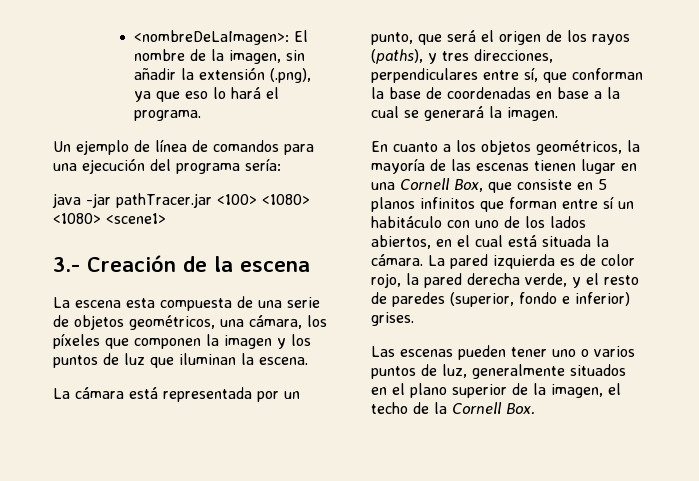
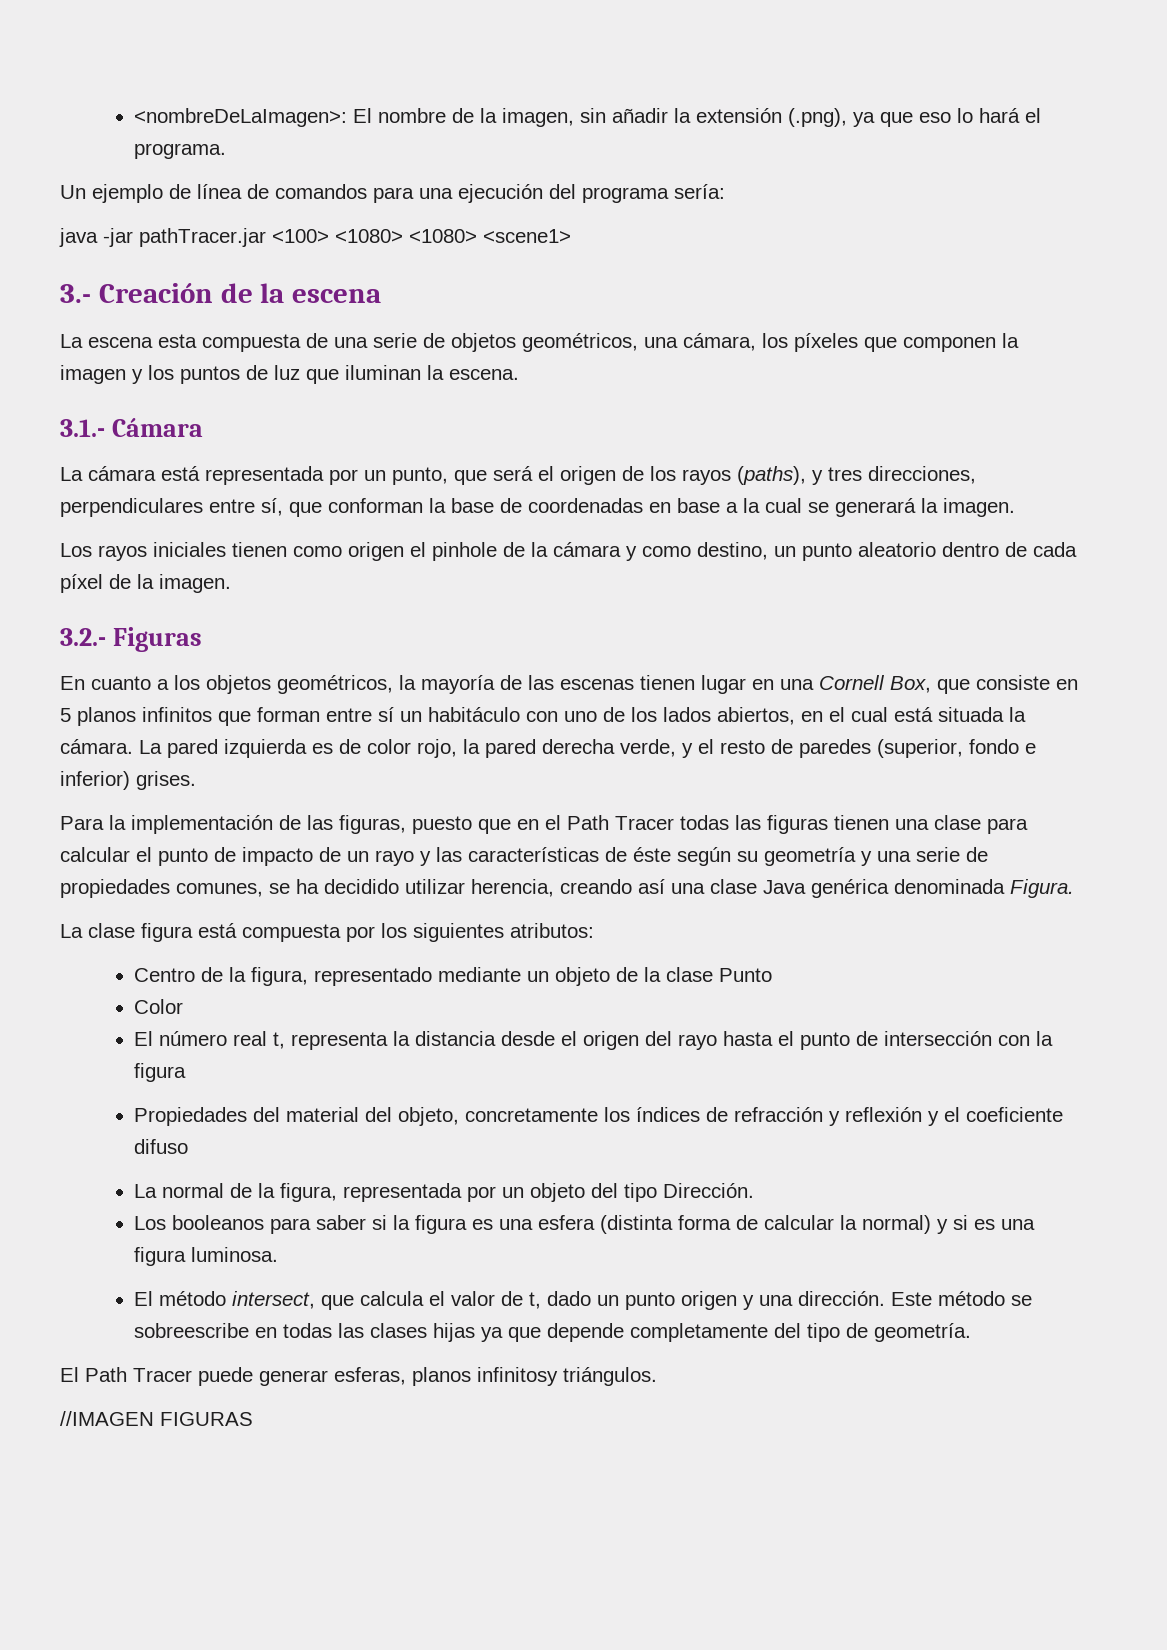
+ 3.1.- Cámara
+ Los rayos iniciales tienen como origen el pinhole de la cámara y como destino, un punto aleatorio dentro de cada píxel de la imagen.
+ 3.2.- Figuras
- Las escenas pueden tener uno o varios puntos de luz, generalmente situados en el plano superior de la imagen, el techo de la Cornell Box.
+ Para la implementación de las figuras, puesto que en el Path Tracer todas las figuras tienen una clase para calcular el punto de impacto de un rayo y las características de éste según su geometría y una serie de propiedades comunes, se ha decidido utilizar herencia, creando así una clase Java genérica denominada Figura.
+ La clase figura está compuesta por los siguientes atributos:
+ Centro de la figura, representado mediante un objeto de la clase Punto
+ Color
+ El número real t, representa la distancia desde el origen del rayo hasta el punto de intersección con la figura
+ Propiedades del material del objeto, concretamente los índices de refracción y reflexión y el coeficiente difuso
+ La normal de la figura, representada por un objeto del tipo Dirección.
+ Los booleanos para saber si la figura es una esfera (distinta forma de calcular la normal) y si es una figura luminosa.
+ El método intersect, que calcula el valor de t, dado un punto origen y una dirección. Este método se sobreescribe en todas las clases hijas ya que depende completamente del tipo de geometría.
+ El Path Tracer puede generar esferas, planos infinitosy triángulos.
+ //IMAGEN FIGURAS

